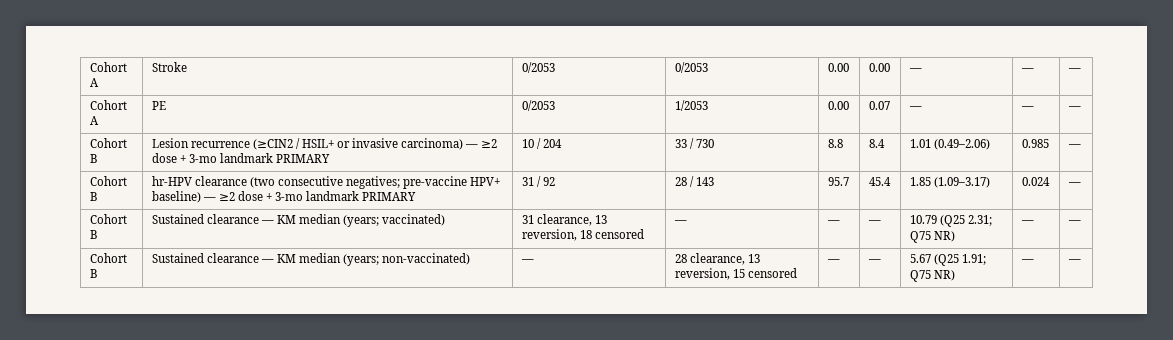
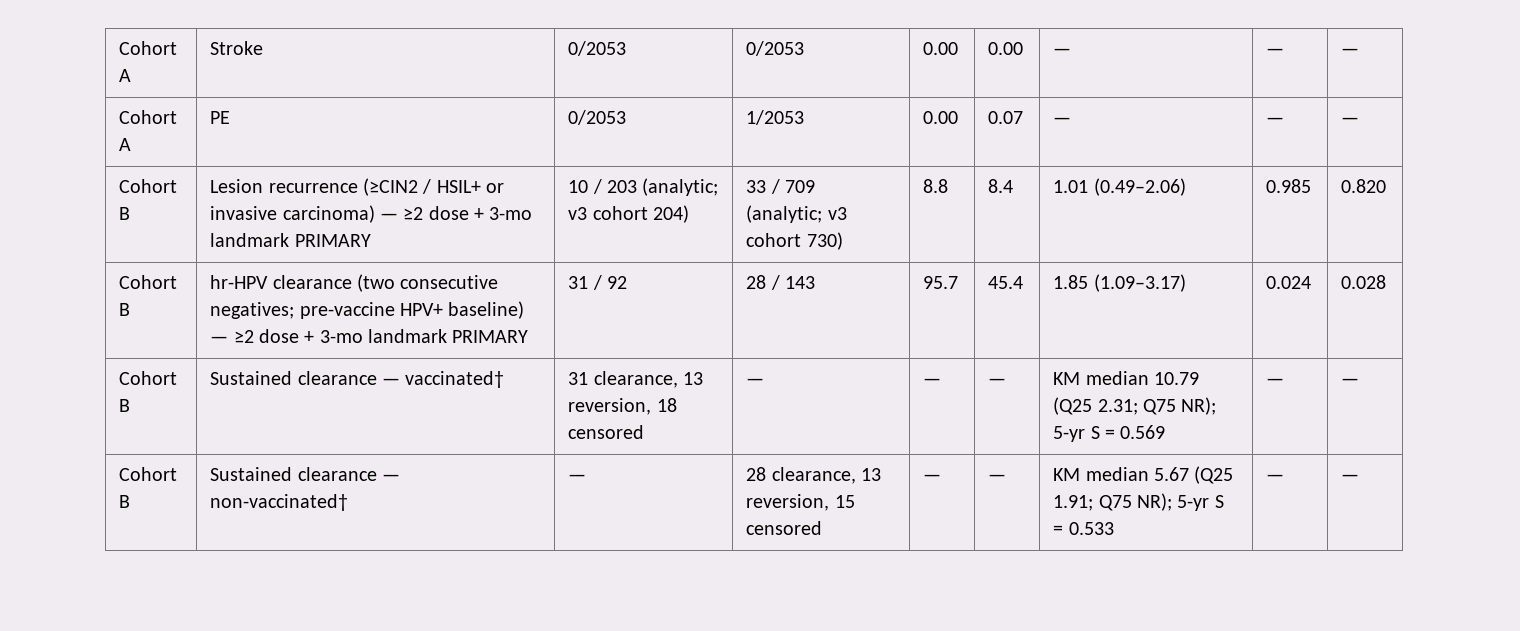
- Cohort B | Lesion recurrence (≥CIN2 / HSIL+ or invasive carcinoma) — ≥2 dose + 3-mo landmark PRIMARY | 10 / 204 | 33 / 730 | 8.8 | 8.4 | 1.01 (0.49–2.06) | 0.985 | —
+ Cohort B | Lesion recurrence (≥CIN2 / HSIL+ or invasive carcinoma) — ≥2 dose + 3-mo landmark PRIMARY | 10 / 203 (analytic; v3 cohort 204) | 33 / 709 (analytic; v3 cohort 730) | 8.8 | 8.4 | 1.01 (0.49–2.06) | 0.985 | 0.820
- Cohort B | hr-HPV clearance (two consecutive negatives; pre-vaccine HPV+ baseline) — ≥2 dose + 3-mo landmark PRIMARY | 31 / 92 | 28 / 143 | 95.7 | 45.4 | 1.85 (1.09–3.17) | 0.024 | —
- Cohort B | Sustained clearance — KM median (years; vaccinated) | 31 clearance, 13 reversion, 18 censored | — | — | — | 10.79 (Q25 2.31; Q75 NR) | — | —
+ Cohort B | hr-HPV clearance (two consecutive negatives; pre-vaccine HPV+ baseline) — ≥2 dose + 3-mo landmark PRIMARY | 31 / 92 | 28 / 143 | 95.7 | 45.4 | 1.85 (1.09–3.17) | 0.024 | 0.028
+ Cohort B | Sustained clearance — vaccinated† | 31 clearance, 13 reversion, 18 censored | — | — | — | KM median 10.79 (Q25 2.31; Q75 NR); 5-yr S = 0.569 | — | —
- Cohort B | Sustained clearance — KM median (years; non-vaccinated) | — | 28 clearance, 13 reversion, 15 censored | — | — | 5.67 (Q25 1.91; Q75 NR) | — | —
+ Cohort B | Sustained clearance — non-vaccinated† | — | 28 clearance, 13 reversion, 15 censored | — | — | KM median 5.67 (Q25 1.91; Q75 NR); 5-yr S = 0.533 | — | —

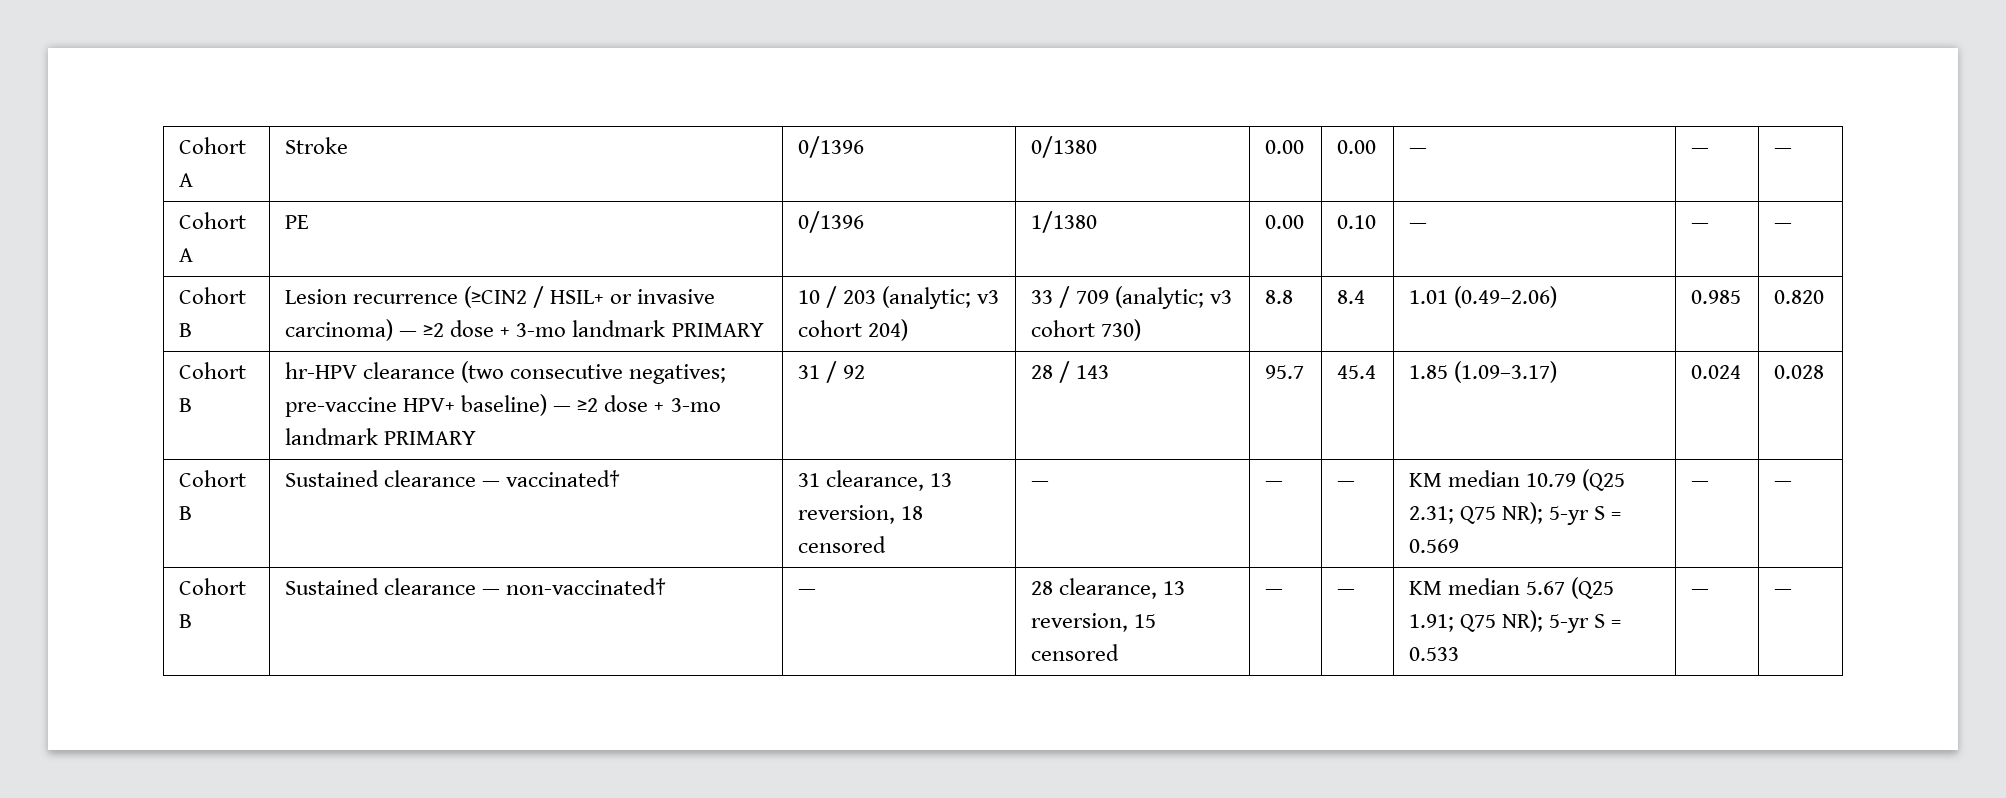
- Cohort A | Stroke | 0/2053 | 0/2053 | 0.00 | 0.00 | — | — | —
+ Cohort A | Stroke | 0/1396 | 0/1380 | 0.00 | 0.00 | — | — | —
- Cohort A | PE | 0/2053 | 1/2053 | 0.00 | 0.07 | — | — | —
+ Cohort A | PE | 0/1396 | 1/1380 | 0.00 | 0.10 | — | — | —

